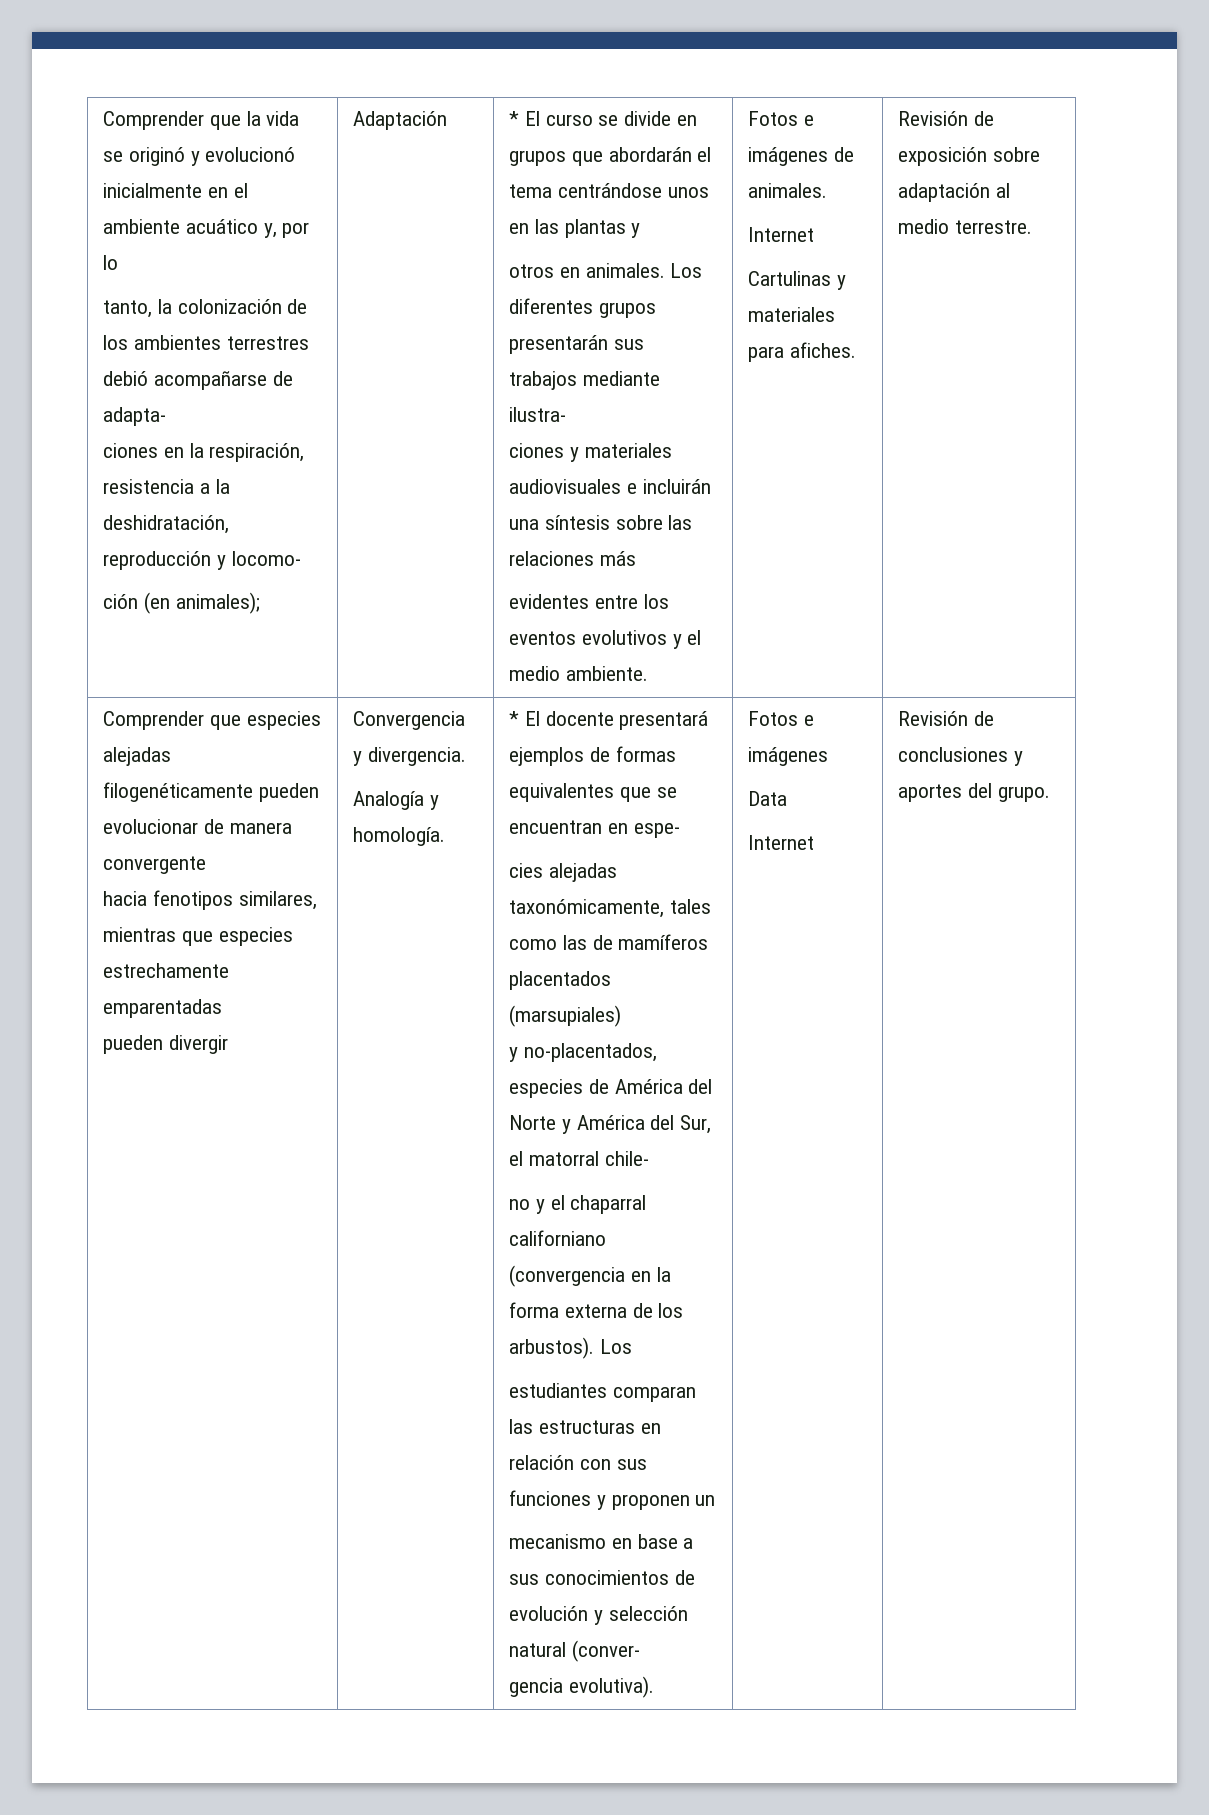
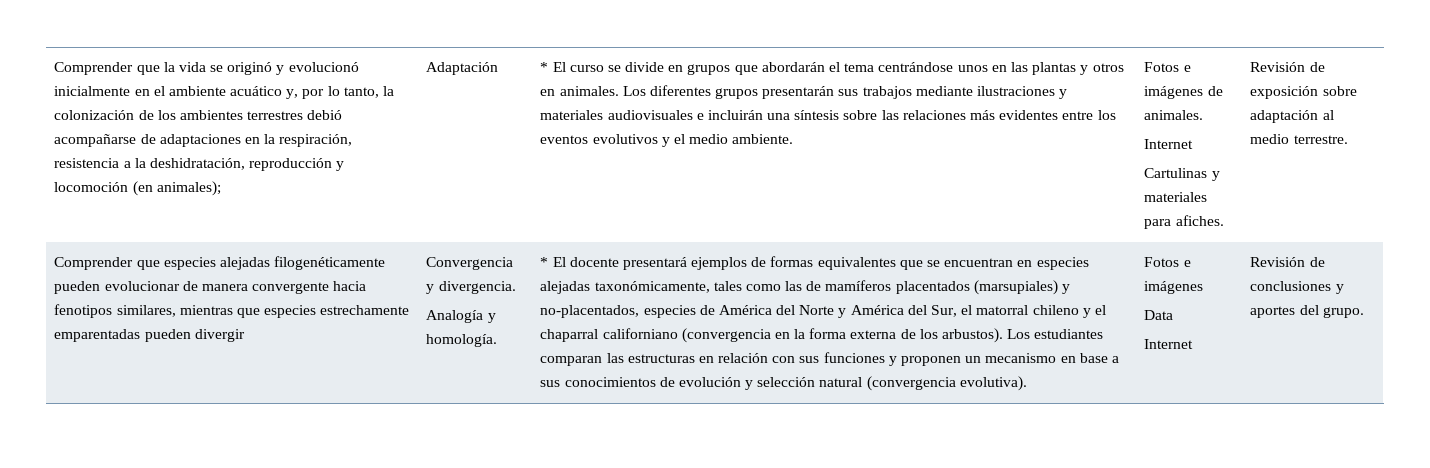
- Comprender que la vida se originó y evolucionó inicialmente en el ambiente acuático y, por lo
- tanto, la colonización de los ambientes terrestres debió acompañarse de adapta-
- ciones en la respiración, resistencia a la deshidratación, reproducción y locomo-
- ción (en animales);
+ Comprender que la vida se originó y evolucionó inicialmente en el ambiente acuático y, por lo tanto, la colonización de los ambientes terrestres debió acompañarse de adaptaciones en la respiración, resistencia a la deshidratación, reproducción y locomoción (en animales);
- * El curso se divide en grupos que abordarán el tema centrándose unos en las plantas y
- otros en animales.
+ * El curso se divide en grupos que abordarán el tema centrándose unos en las plantas y otros en animales.
- Los diferentes grupos presentarán sus trabajos mediante ilustra-
- ciones y materiales audiovisuales e incluirán una síntesis sobre las relaciones más
- evidentes entre los eventos evolutivos y el medio ambiente.
+ Los diferentes grupos presentarán sus trabajos mediante ilustraciones y materiales audiovisuales e incluirán una síntesis sobre las relaciones más evidentes entre los eventos evolutivos y el medio ambiente.
- Comprender que especies alejadas filogenéticamente pueden evolucionar de manera convergente
- hacia fenotipos similares, mientras que especies estrechamente emparentadas
- pueden divergir
+ Comprender que especies alejadas filogenéticamente pueden evolucionar de manera convergente hacia fenotipos similares, mientras que especies estrechamente emparentadas pueden divergir
- * El docente presentará ejemplos de formas equivalentes que se encuentran en espe-
- cies alejadas taxonómicamente, tales como las de mamíferos placentados (marsupiales)
- y no-placentados, especies de América del Norte y América del Sur, el matorral chile-
- no y el chaparral californiano (convergencia en la forma externa de los arbustos). Los
- estudiantes comparan las estructuras en relación con sus funciones y proponen un
- mecanismo en base a sus conocimientos de evolución y selección natural (conver-
- gencia evolutiva).
+ * El docente presentará ejemplos de formas equivalentes que se encuentran en especies alejadas taxonómicamente, tales como las de mamíferos placentados (marsupiales) y no-placentados, especies de América del Norte y América del Sur, el matorral chileno y el chaparral californiano (convergencia en la forma externa de los arbustos). Los estudiantes comparan las estructuras en relación con sus funciones y proponen un mecanismo en base a sus conocimientos de evolución y selección natural (convergencia evolutiva).

